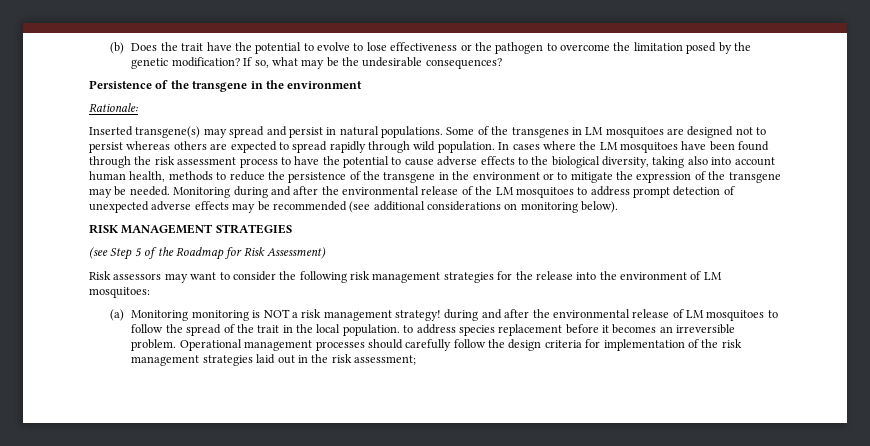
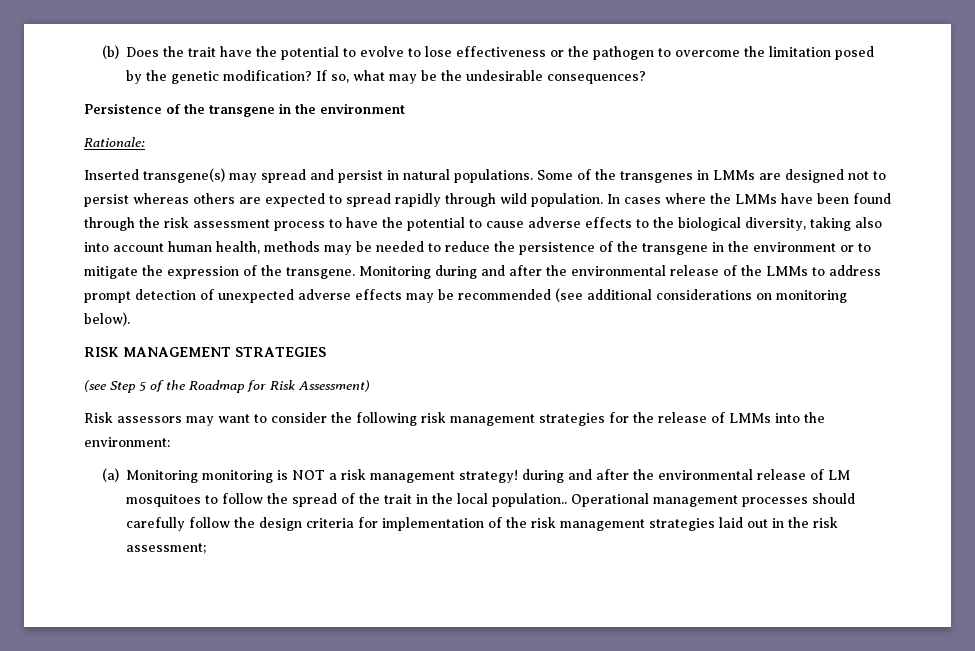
- Some of the transgenes in LM mosquitoes are designed not to persist whereas others are expected to spread rapidly through wild population.
+ Some of the transgenes in LMMs are designed not to persist whereas others are expected to spread rapidly through wild population.
- In cases where the LM mosquitoes have been found through the risk assessment process to have the potential to cause adverse effects to the biological diversity, taking also into account human health, methods to reduce the persistence of the transgene in the environment or to mitigate the expression of the transgene may be needed.
+ In cases where the LMMs have been found through the risk assessment process to have the potential to cause adverse effects to the biological diversity, taking also into account human health, methods may be needed to reduce the persistence of the transgene in the environment or to mitigate the expression of the transgene.
- Monitoring during and after the environmental release of the LM mosquitoes to address prompt detection of unexpected adverse effects may be recommended (see additional considerations on monitoring below).
+ Monitoring during and after the environmental release of the LMMs to address prompt detection of unexpected adverse effects may be recommended (see additional considerations on monitoring below).
- Risk assessors may want to consider the following risk management strategies for the release into the environment of LM mosquitoes:
+ Risk assessors may want to consider the following risk management strategies for the release of LMMs into the environment:
- (a) Monitoring monitoring is NOT a risk management strategy! during and after the environmental release of LM mosquitoes to follow the spread of the trait in the local population. to address species replacement before it becomes an irreversible problem.
+ (a) Monitoring monitoring is NOT a risk management strategy! during and after the environmental release of LM mosquitoes to follow the spread of the trait in the local population..

